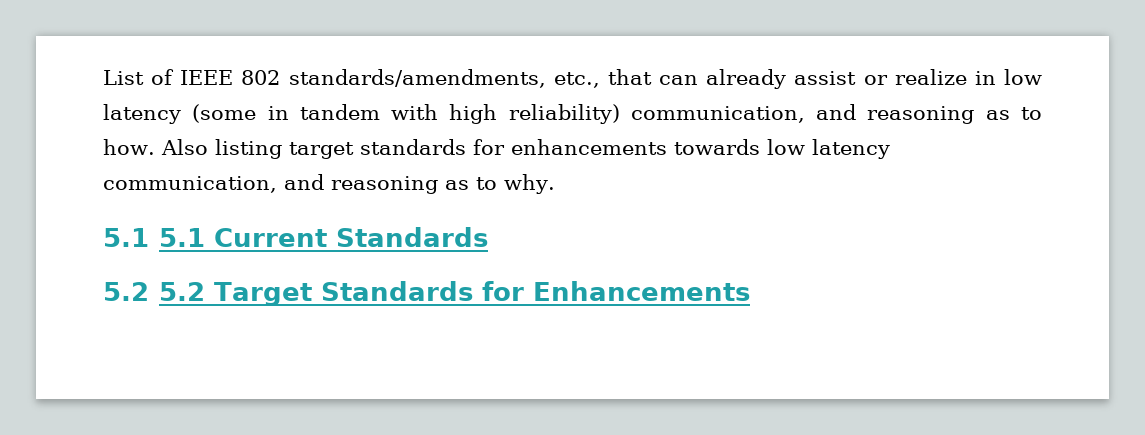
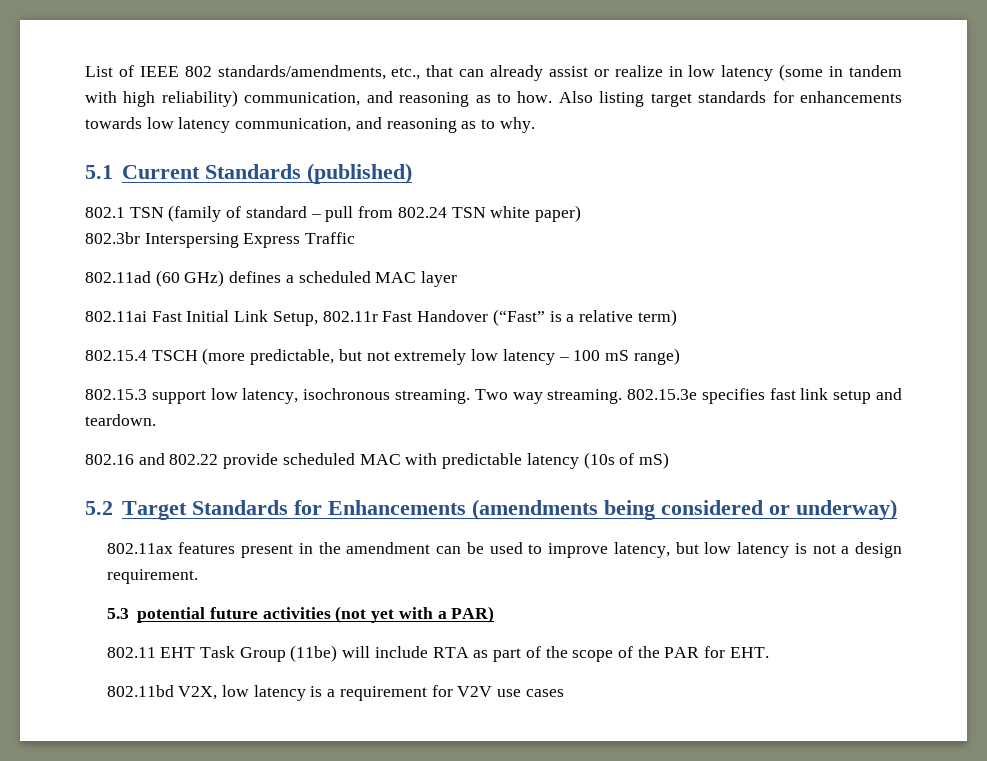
- 5.1 5.1 Current Standards
- 5.2 5.2 Target Standards for Enhancements
+ 5.1 Current Standards (published)
+ 802.1 TSN (family of standard – pull from 802.24 TSN white paper)
+ 802.3br Interspersing Express Traffic
+ 802.11ad (60 GHz) defines a scheduled MAC layer
+ 802.11ai Fast Initial Link Setup, 802.11r Fast Handover (“Fast” is a relative term)
+ 802.15.4 TSCH (more predictable, but not extremely low latency – 100 mS range)
+ 802.15.3 support low latency, isochronous streaming. Two way streaming. 802.15.3e specifies fast link setup and teardown.
+ 802.16 and 802.22 provide scheduled MAC with predictable latency (10s of mS)
+ 5.2 Target Standards for Enhancements (amendments being considered or underway)
+ 802.11ax features present in the amendment can be used to improve latency, but low latency is not a design requirement.
+ 5.3 potential future activities (not yet with a PAR)
+ 802.11 EHT Task Group (11be) will include RTA as part of the scope of the PAR for EHT.
+ 802.11bd V2X, low latency is a requirement for V2V use cases

